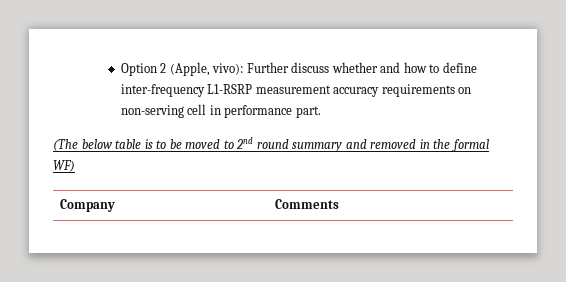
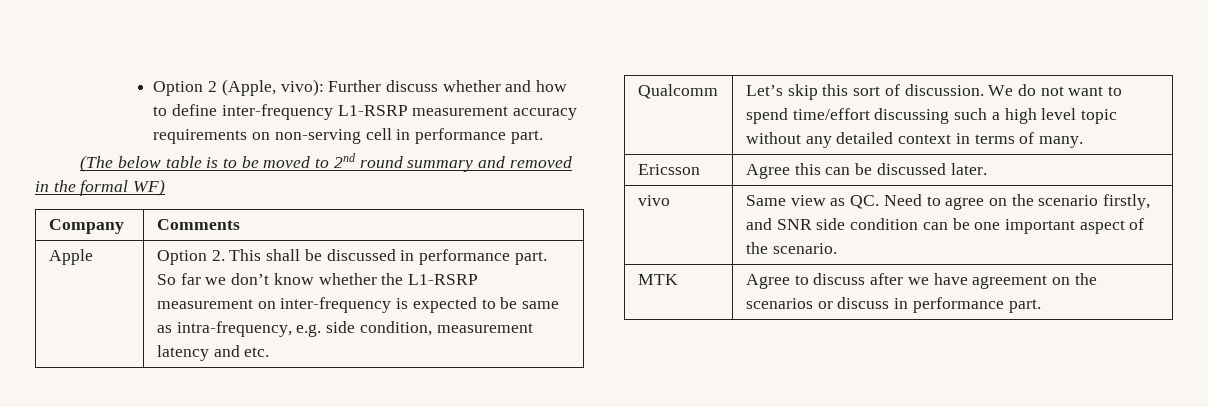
+ Apple | Option 2. This shall be discussed in performance part. So far we don’t know whether the L1-RSRP measurement on inter-frequency is expected to be same as intra-frequency, e.g. side condition, measurement latency and etc.
+ Qualcomm | Let’s skip this sort of discussion. We do not want to spend time/effort discussing such a high level topic without any detailed context in terms of many.
+ Ericsson | Agree this can be discussed later.
+ vivo | Same view as QC. Need to agree on the scenario firstly, and SNR side condition can be one important aspect of the scenario.
+ MTK | Agree to discuss after we have agreement on the scenarios or discuss in performance part.

